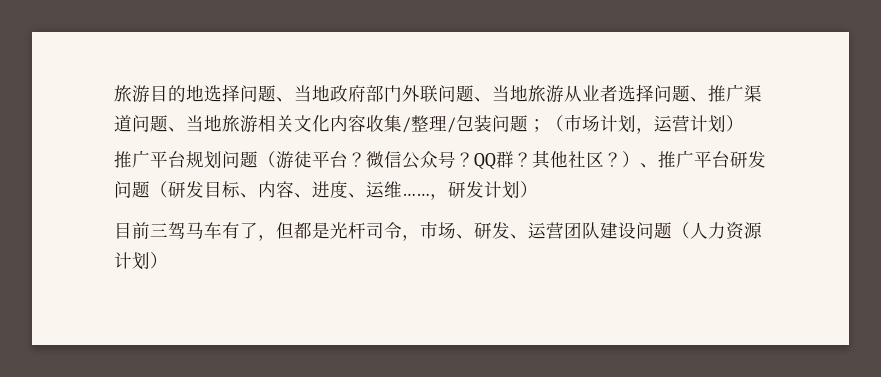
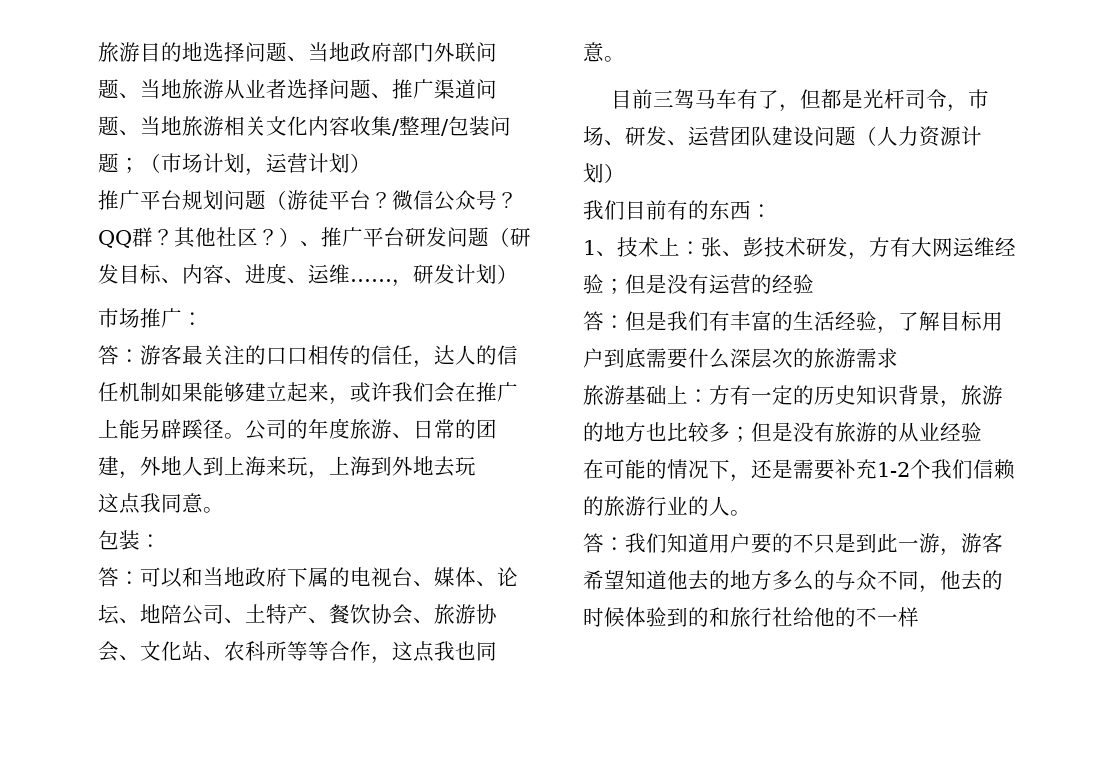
+ 市场推广：
+ 答：游客最关注的口口相传的信任，达人的信任机制如果能够建立起来，或许我们会在推广上能另辟蹊径。公司的年度旅游、日常的团建，外地人到上海来玩，上海到外地去玩
+ 这点我同意。
+ 包装：
+ 答：可以和当地政府下属的电视台、媒体、论坛、地陪公司、土特产、餐饮协会、旅游协会、文化站、农科所等等合作，这点我也同意。
+ 我们目前有的东西：
+ 1、技术上：张、彭技术研发，方有大网运维经验；但是没有运营的经验
+ 答：但是我们有丰富的生活经验，了解目标用户到底需要什么深层次的旅游需求
+ 旅游基础上：方有一定的历史知识背景，旅游的地方也比较多；但是没有旅游的从业经验
+ 在可能的情况下，还是需要补充1-2个我们信赖的旅游行业的人。
+ 答：我们知道用户要的不只是到此一游，游客希望知道他去的地方多么的与众不同，他去的时候体验到的和旅行社给他的不一样

